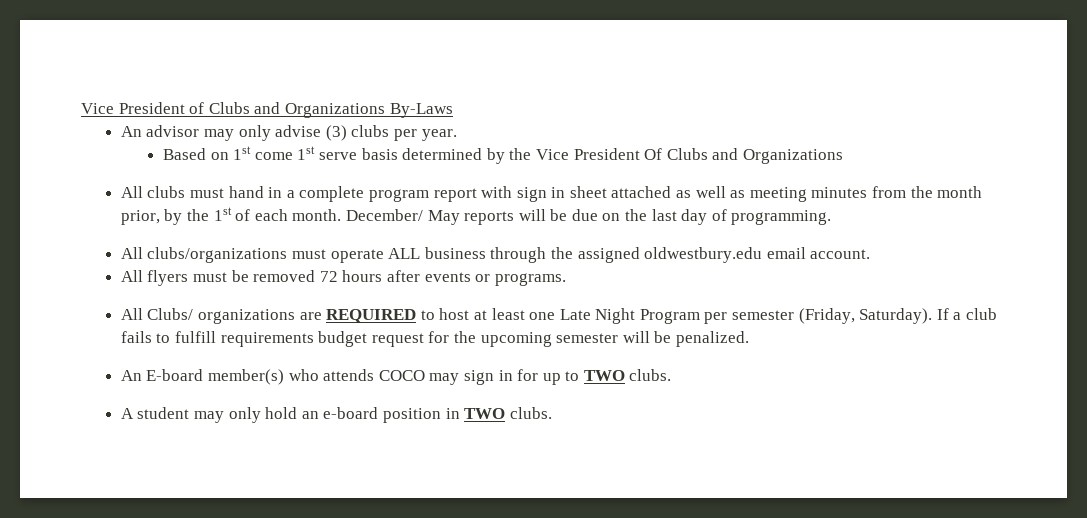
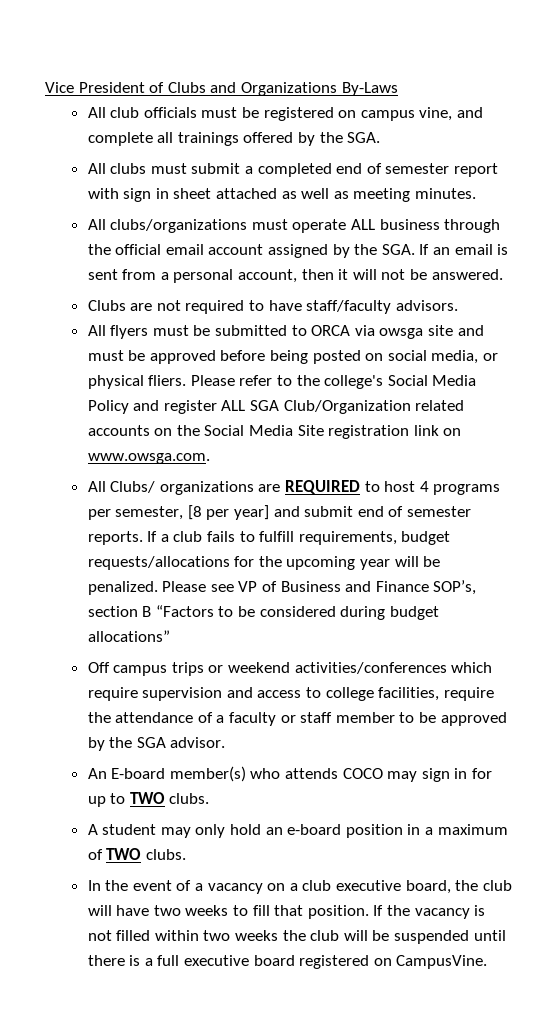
- An advisor may only advise (3) clubs per year.
- Based on 1st come 1st serve basis determined by the Vice President Of Clubs and Organizations
- All clubs must hand in a complete program report with sign in sheet attached as well as meeting minutes from the month prior, by the 1st of each month. December/ May reports will be due on the last day of programming.
+ All club officials must be registered on campus vine, and complete all trainings offered by the SGA.
+ All clubs must submit a completed end of semester report with sign in sheet attached as well as meeting minutes.
- All clubs/organizations must operate ALL business through the assigned oldwestbury.edu email account.
- All flyers must be removed 72 hours after events or programs.
+ All clubs/organizations must operate ALL business through the official email account assigned by the SGA. If an email is sent from a personal account, then it will not be answered.
+ Clubs are not required to have staff/faculty advisors.
+ All flyers must be submitted to ORCA via owsga site and must be approved before being posted on social media, or physical fliers. Please refer to the college's Social Media Policy and register ALL SGA Club/Organization related accounts on the Social Media Site registration link on www.owsga.com.
- All Clubs/ organizations are REQUIRED to host at least one Late Night Program per semester (Friday, Saturday).
+ All Clubs/ organizations are REQUIRED to host 4 programs per semester, [8 per year] and submit end of semester reports.
- If a club fails to fulfill requirements budget request for the upcoming semester will be penalized.
+ If a club fails to fulfill requirements, budget requests/allocations for the upcoming year will be penalized. Please see VP of Business and Finance SOP’s, section B “Factors to be considered during budget allocations”
+ Off campus trips or weekend activities/conferences which require supervision and access to college facilities, require the attendance of a faculty or staff member to be approved by the SGA advisor.
- A student may only hold an e-board position in TWO clubs.
+ A student may only hold an e-board position in a maximum of TWO clubs.
+ In the event of a vacancy on a club executive board, the club will have two weeks to fill that position. If the vacancy is not filled within two weeks the club will be suspended until there is a full executive board registered on CampusVine.

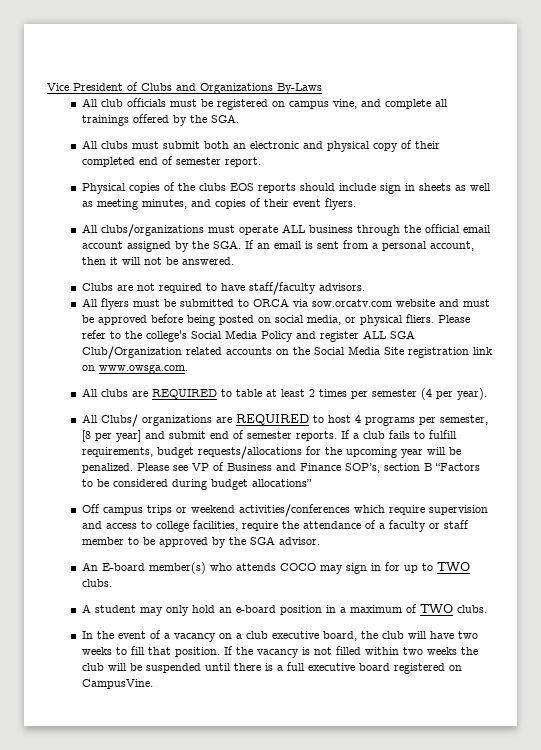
- All clubs must submit a completed end of semester report with sign in sheet attached as well as meeting minutes.
+ All clubs must submit both an electronic and physical copy of their completed end of semester report.
+ Physical copies of the clubs EOS reports should include sign in sheets as well as meeting minutes, and copies of their event flyers.
- All flyers must be submitted to ORCA via owsga site and must be approved before being posted on social media, or physical fliers.
+ All flyers must be submitted to ORCA via sow.orcatv.com website and must be approved before being posted on social media, or physical fliers.
+ All clubs are REQUIRED to table at least 2 times per semester (4 per year).

